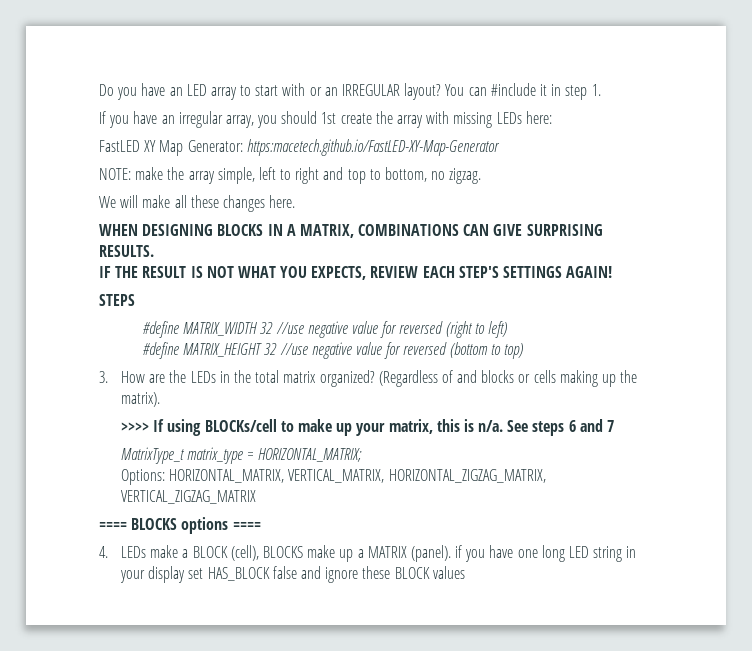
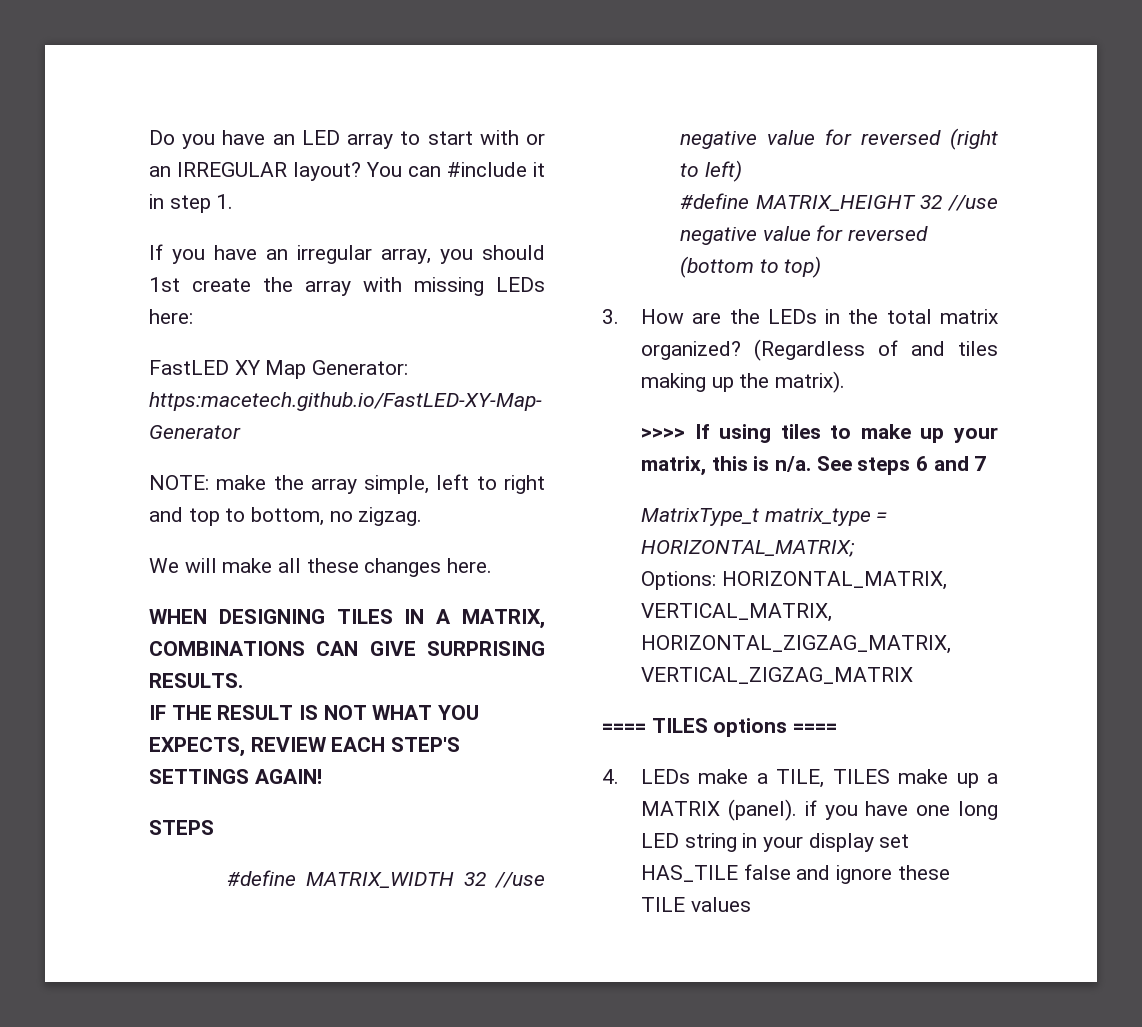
- WHEN DESIGNING BLOCKS IN A MATRIX, COMBINATIONS CAN GIVE SURPRISING RESULTS.
+ WHEN DESIGNING TILES IN A MATRIX, COMBINATIONS CAN GIVE SURPRISING RESULTS.
- (Regardless of and blocks or cells making up the matrix).
+ (Regardless of and tiles making up the matrix).
- >>>> If using BLOCKs/cell to make up your matrix, this is n/a.
+ >>>> If using tiles to make up your matrix, this is n/a.
- ==== BLOCKS options ====
+ ==== TILES options ====
- 4. LEDs make a BLOCK (cell), BLOCKS make up a MATRIX (panel). if you have one long LED string in your display set HAS_BLOCK false and ignore these BLOCK values
+ 4. LEDs make a TILE, TILES make up a MATRIX (panel). if you have one long LED string in your display set HAS_TILE false and ignore these TILE values

